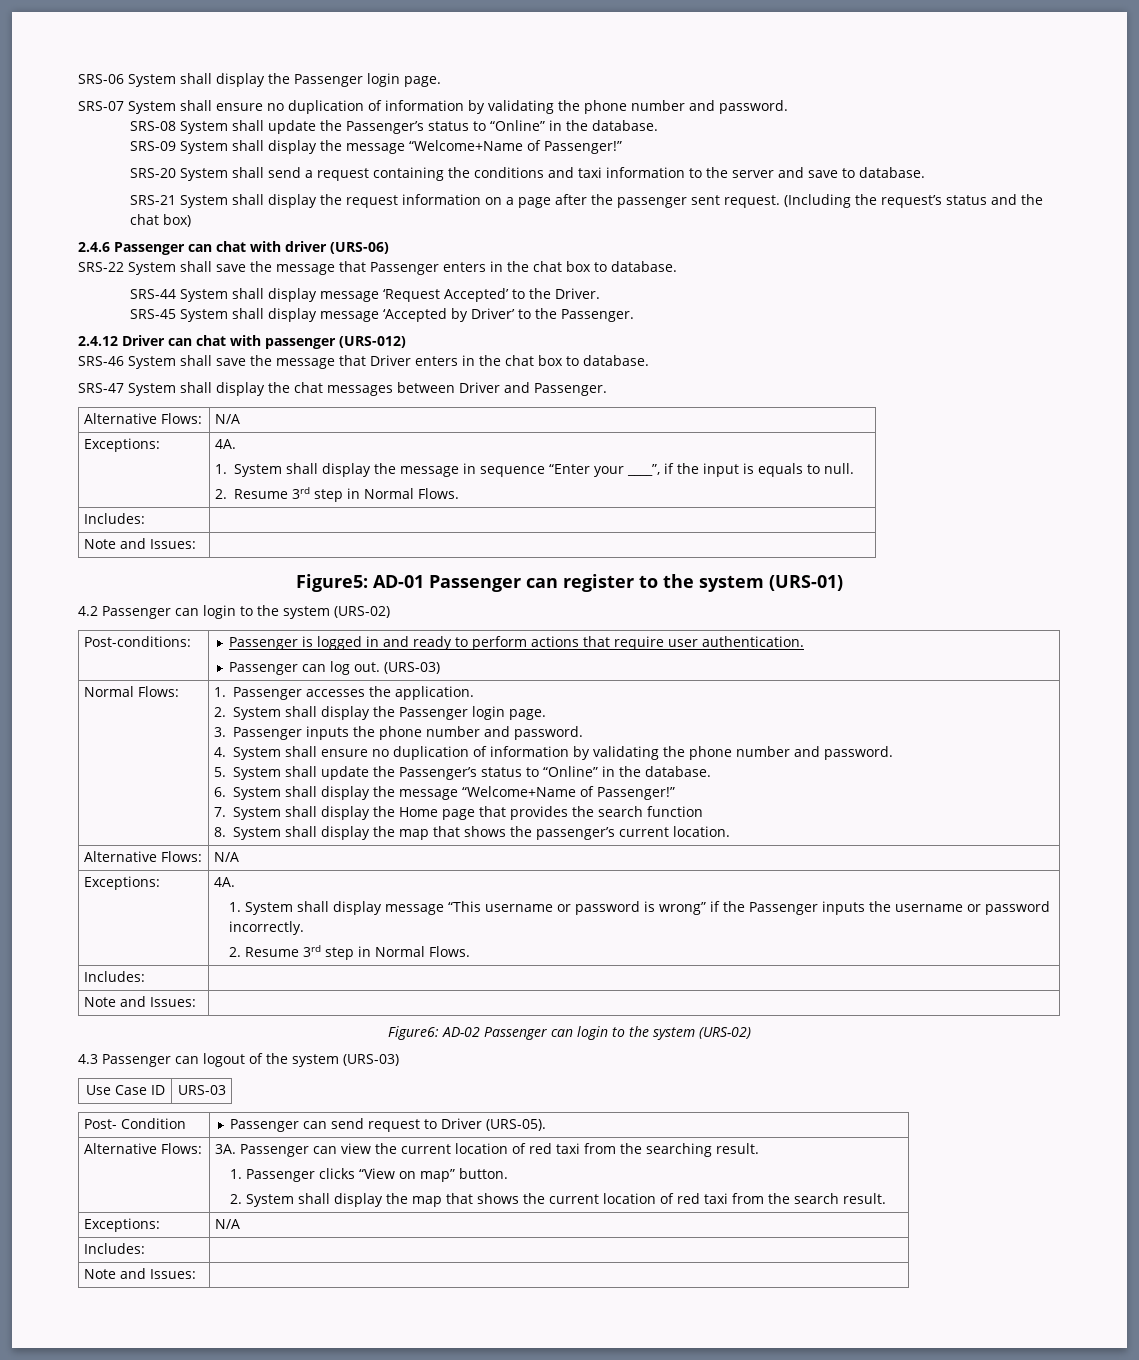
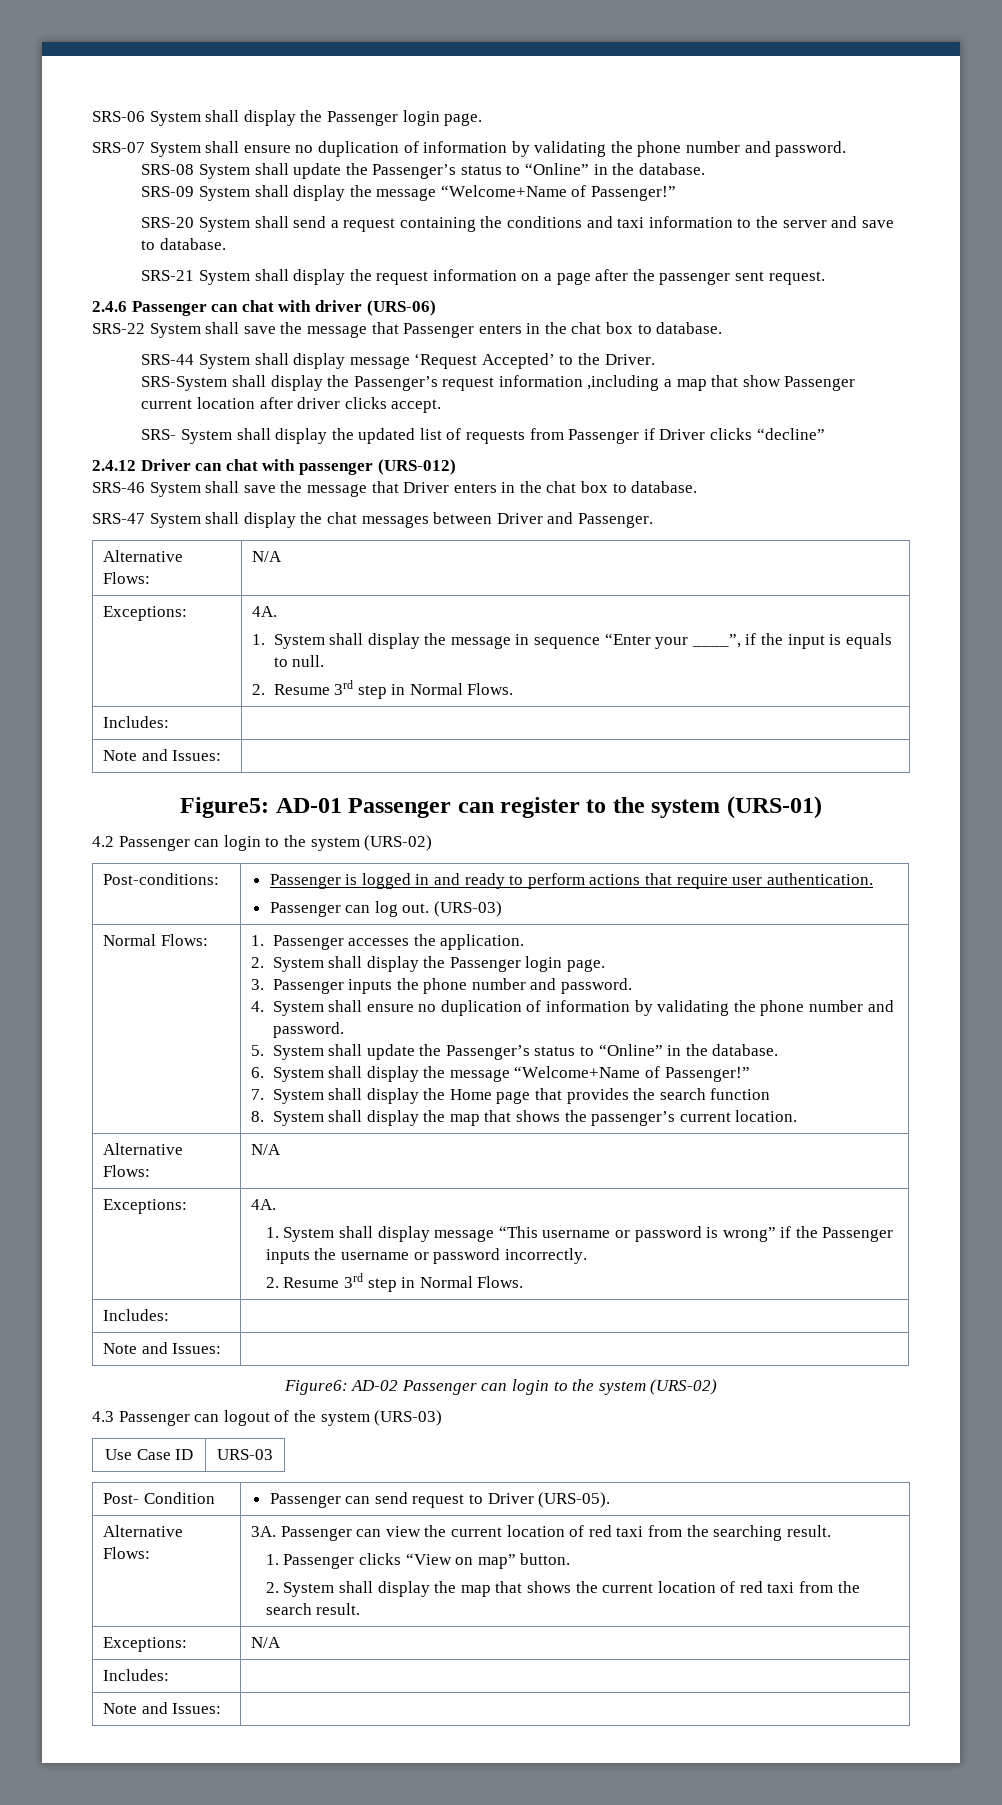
- (Including the request’s status and the chat box)
- SRS-45 System shall display message ‘Accepted by Driver’ to the Passenger.
+ SRS-System shall display the Passenger’s request information ,including a map that show Passenger current location after driver clicks accept.
+ SRS- System shall display the updated list of requests from Passenger if Driver clicks “decline”

